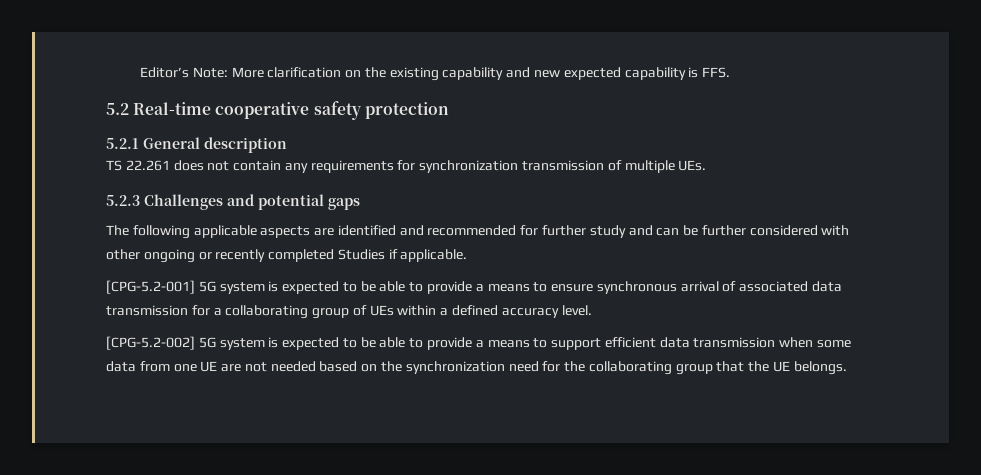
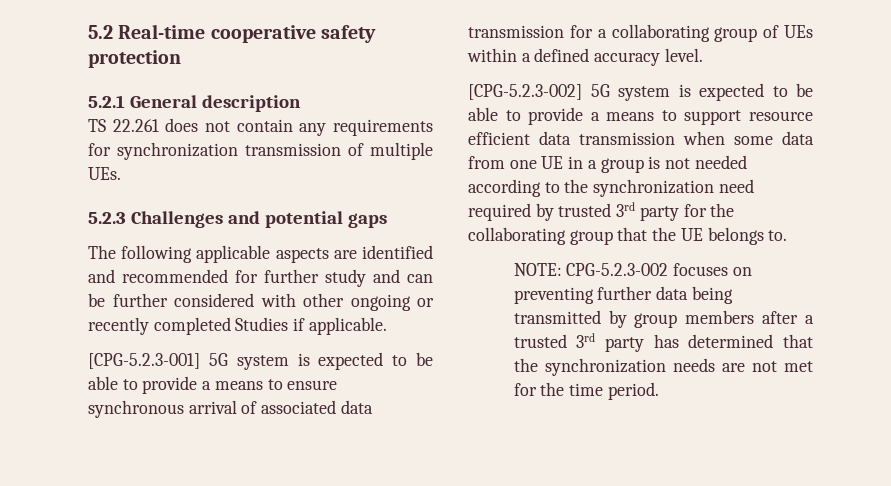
- Editor’s Note: More clarification on the existing capability and new expected capability is FFS.
- [CPG-5.2-001] 5G system is expected to be able to provide a means to ensure synchronous arrival of associated data transmission for a collaborating group of UEs within a defined accuracy level.
+ [CPG-5.2.3-001] 5G system is expected to be able to provide a means to ensure synchronous arrival of associated data transmission for a collaborating group of UEs within a defined accuracy level.
- [CPG-5.2-002] 5G system is expected to be able to provide a means to support efficient data transmission when some data from one UE are not needed based on the synchronization need for the collaborating group that the UE belongs.
+ [CPG-5.2.3-002] 5G system is expected to be able to provide a means to support resource efficient data transmission when some data from one UE in a group is not needed according to the synchronization need required by trusted 3rd party for the collaborating group that the UE belongs to.
+ NOTE: CPG-5.2.3-002 focuses on preventing further data being transmitted by group members after a trusted 3rd party has determined that the synchronization needs are not met for the time period.

